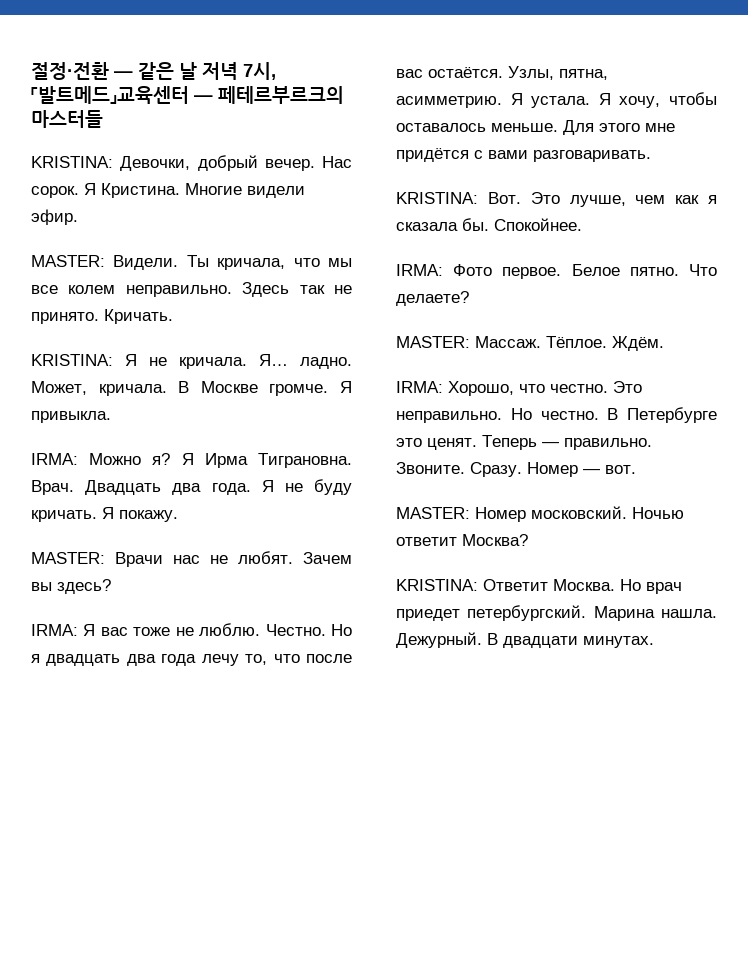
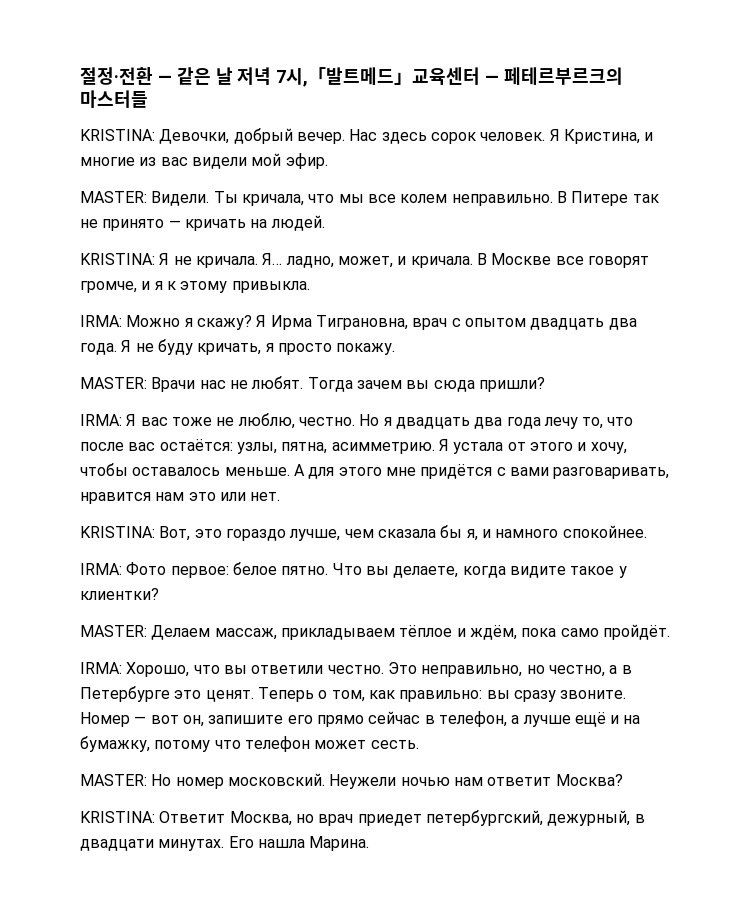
- Нас сорок. Я Кристина. Многие видели эфир.
+ Нас здесь сорок человек. Я Кристина, и многие из вас видели мой эфир.
- Здесь так не принято. Кричать.
+ В Питере так не принято — кричать на людей.
- Я… ладно. Может, кричала. В Москве громче. Я привыкла.
- IRMA: Можно я? Я Ирма Тиграновна. Врач. Двадцать два года.
+ Я… ладно, может, и кричала. В Москве все говорят громче, и я к этому привыкла.
+ IRMA: Можно я скажу? Я Ирма Тиграновна, врач с опытом двадцать два года.
- Я не буду кричать. Я покажу.
+ Я не буду кричать, я просто покажу.
- Зачем вы здесь?
+ Тогда зачем вы сюда пришли?
- IRMA: Я вас тоже не люблю. Честно.
+ IRMA: Я вас тоже не люблю, честно.
- Но я двадцать два года лечу то, что после вас остаётся. Узлы, пятна, асимметрию.
+ Но я двадцать два года лечу то, что после вас остаётся: узлы, пятна, асимметрию.
- Я устала. Я хочу, чтобы оставалось меньше.
+ Я устала от этого и хочу, чтобы оставалось меньше.
- Для этого мне придётся с вами разговаривать.
- KRISTINA: Вот. Это лучше, чем как я сказала бы. Спокойнее.
- IRMA: Фото первое. Белое пятно. Что делаете?
- MASTER: Массаж. Тёплое. Ждём.
- IRMA: Хорошо, что честно. Это неправильно. Но честно. В Петербурге это ценят. Теперь — правильно. Звоните. Сразу. Номер — вот.
- MASTER: Номер московский. Ночью ответит Москва?
- KRISTINA: Ответит Москва. Но врач приедет петербургский. Марина нашла. Дежурный. В двадцати минутах.
+ А для этого мне придётся с вами разговаривать, нравится нам это или нет.
+ KRISTINA: Вот, это гораздо лучше, чем сказала бы я, и намного спокойнее.
+ IRMA: Фото первое: белое пятно. Что вы делаете, когда видите такое у клиентки?
+ MASTER: Делаем массаж, прикладываем тёплое и ждём, пока само пройдёт.
+ IRMA: Хорошо, что вы ответили честно. Это неправильно, но честно, а в Петербурге это ценят. Теперь о том, как правильно: вы сразу звоните. Номер — вот он, запишите его прямо сейчас в телефон, а лучше ещё и на бумажку, потому что телефон может сесть.
+ MASTER: Но номер московский. Неужели ночью нам ответит Москва?
+ KRISTINA: Ответит Москва, но врач приедет петербургский, дежурный, в двадцати минутах. Его нашла Марина.

